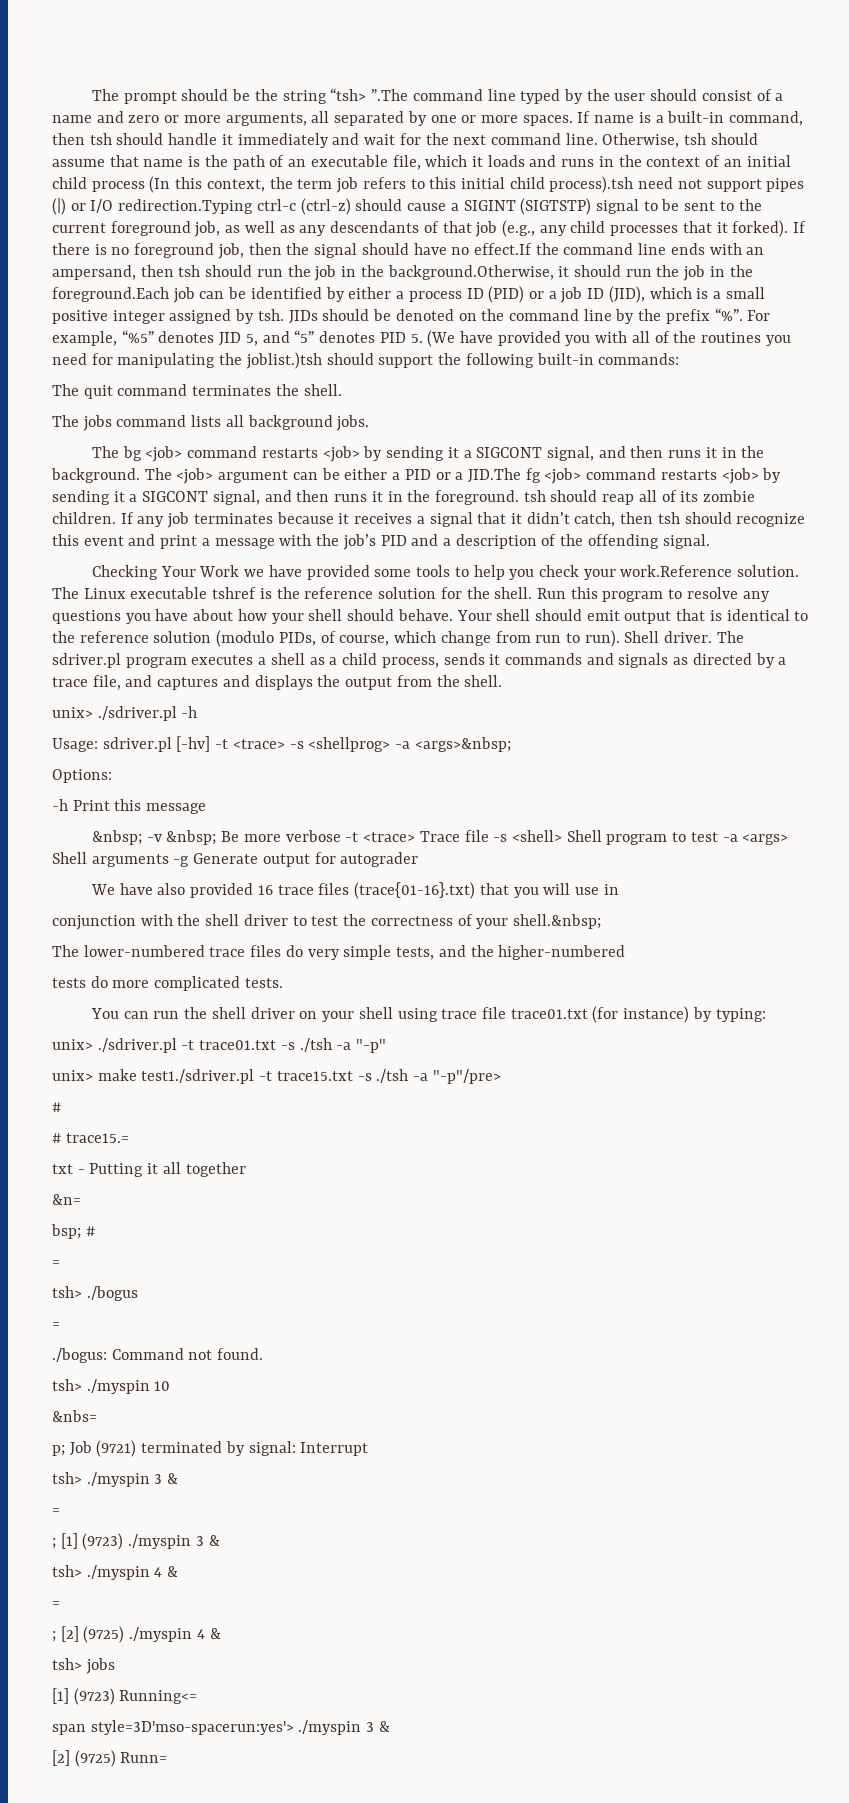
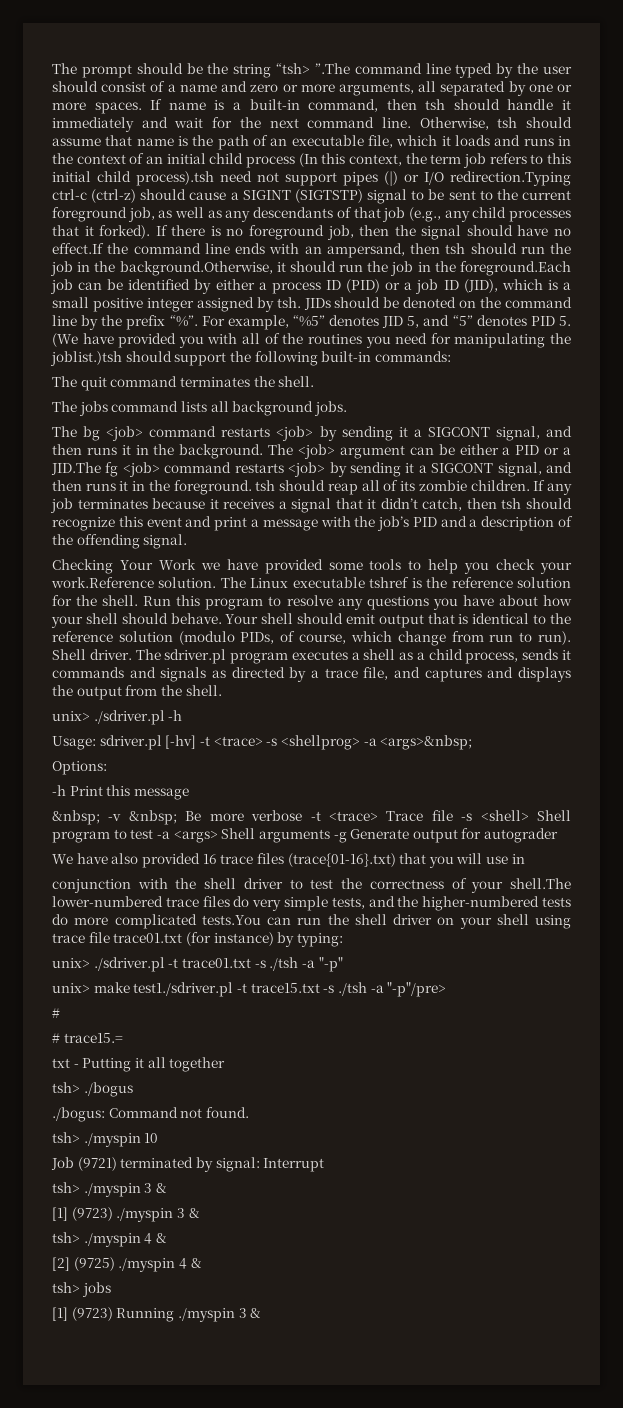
- conjunction with the shell driver to test the correctness of your shell.&nbsp;
- The lower-numbered trace files do very simple tests, and the higher-numbered
- tests do more complicated tests.
- You can run the shell driver on your shell using trace file trace01.txt (for instance) by typing:
+ conjunction with the shell driver to test the correctness of your shell.The lower-numbered trace files do very simple tests, and the higher-numbered tests do more complicated tests.You can run the shell driver on your shell using trace file trace01.txt (for instance) by typing:
- &n=
- bsp; #
- =
  tsh> ./bogus
- =
- &nbs=
- p; Job (9721) terminated by signal: Interrupt
+ Job (9721) terminated by signal: Interrupt
  tsh> ./myspin 3 &
- =
- ; [1] (9723) ./myspin 3 &
+ [1] (9723) ./myspin 3 &
  tsh> ./myspin 4 &
- =
- ; [2] (9725) ./myspin 4 &
+ [2] (9725) ./myspin 4 &
- [1] (9723) Running<=
- span style=3D'mso-spacerun:yes'> ./myspin 3 &
- [2] (9725) Runn=
+ [1] (9723) Running ./myspin 3 &

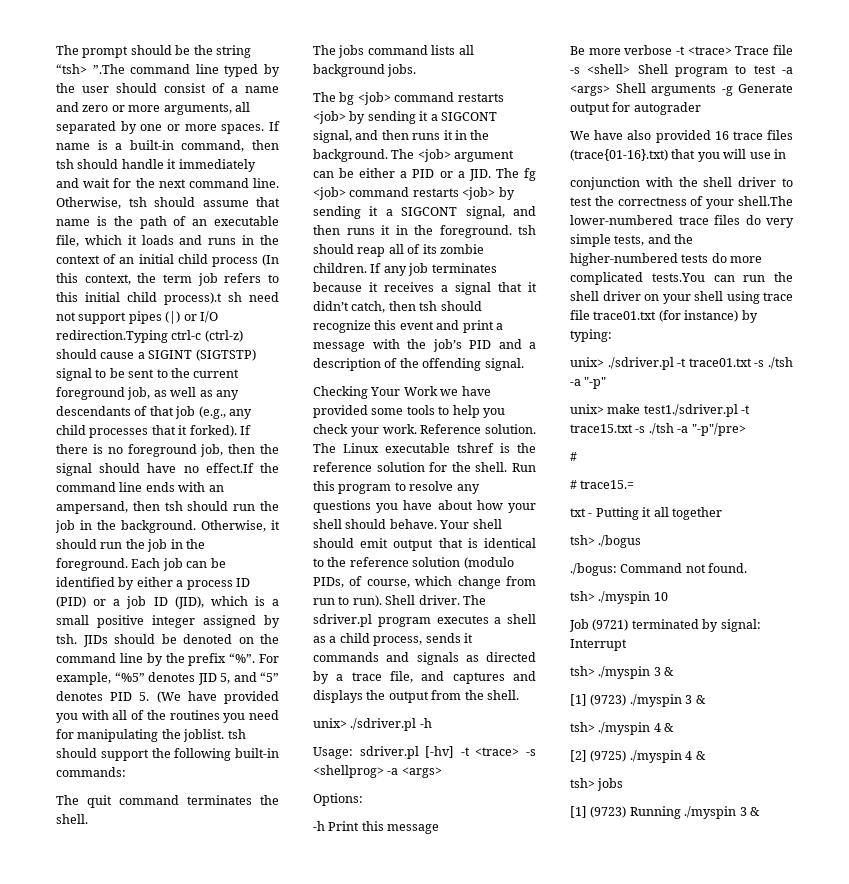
- Otherwise, tsh should assume that name is the path of an executable file, which it loads and runs in the context of an initial child process (In this context, the term job refers to this initial child process).tsh need not support pipes (|) or I/O redirection.Typing ctrl-c (ctrl-z) should cause a SIGINT (SIGTSTP) signal to be sent to the current foreground job, as well as any descendants of that job (e.g., any child processes that it forked).
+ Otherwise, tsh should assume that name is the path of an executable file, which it loads and runs in the context of an initial child process (In this context, the term job refers to this initial child process).t sh need not support pipes (|) or I/O redirection.Typing ctrl-c (ctrl-z) should cause a SIGINT (SIGTSTP) signal to be sent to the current foreground job, as well as any descendants of that job (e.g., any child processes that it forked).
- If there is no foreground job, then the signal should have no effect.If the command line ends with an ampersand, then tsh should run the job in the background.Otherwise, it should run the job in the foreground.Each job can be identified by either a process ID (PID) or a job ID (JID), which is a small positive integer assigned by tsh.
+ If there is no foreground job, then the signal should have no effect.If the command line ends with an ampersand, then tsh should run the job in the background. Otherwise, it should run the job in the foreground. Each job can be identified by either a process ID (PID) or a job ID (JID), which is a small positive integer assigned by tsh.
- For example, “%5” denotes JID 5, and “5” denotes PID 5. (We have provided you with all of the routines you need for manipulating the joblist.)tsh should support the following built-in commands:
+ For example, “%5” denotes JID 5, and “5” denotes PID 5. (We have provided you with all of the routines you need for manipulating the joblist. tsh should support the following built-in commands:
- The <job> argument can be either a PID or a JID.The fg <job> command restarts <job> by sending it a SIGCONT signal, and then runs it in the foreground. tsh should reap all of its zombie children.
+ The <job> argument can be either a PID or a JID. The fg <job> command restarts <job> by sending it a SIGCONT signal, and then runs it in the foreground. tsh should reap all of its zombie children.
- Checking Your Work we have provided some tools to help you check your work.Reference solution.
+ Checking Your Work we have provided some tools to help you check your work. Reference solution.
- Usage: sdriver.pl [-hv] -t <trace> -s <shellprog> -a <args>&nbsp;
+ Usage: sdriver.pl [-hv] -t <trace> -s <shellprog> -a <args>
- &nbsp; -v &nbsp; Be more verbose -t <trace> Trace file -s <shell> Shell program to test -a <args> Shell arguments -g Generate output for autograder
+ Be more verbose -t <trace> Trace file -s <shell> Shell program to test -a <args> Shell arguments -g Generate output for autograder

